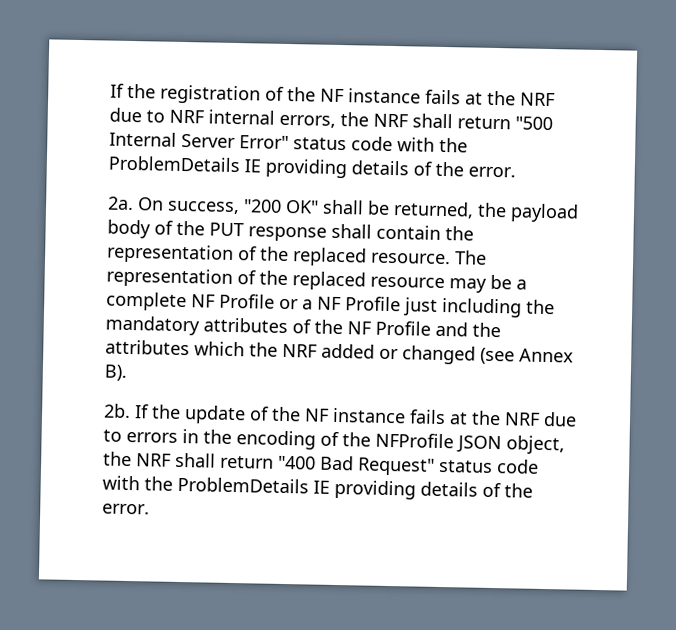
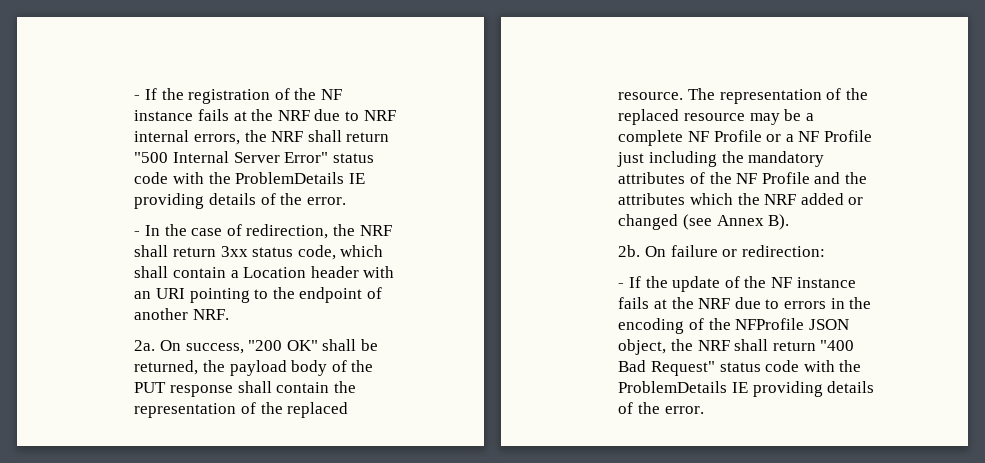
- If the registration of the NF instance fails at the NRF due to NRF internal errors, the NRF shall return "500 Internal Server Error" status code with the ProblemDetails IE providing details of the error.
+ - If the registration of the NF instance fails at the NRF due to NRF internal errors, the NRF shall return "500 Internal Server Error" status code with the ProblemDetails IE providing details of the error.
+ - In the case of redirection, the NRF shall return 3xx status code, which shall contain a Location header with an URI pointing to the endpoint of another NRF.
- If the update of the NF instance fails at the NRF due to errors in the encoding of the NFProfile JSON object, the NRF shall return "400 Bad Request" status code with the ProblemDetails IE providing details of the error.
+ On failure or redirection:
+ - If the update of the NF instance fails at the NRF due to errors in the encoding of the NFProfile JSON object, the NRF shall return "400 Bad Request" status code with the ProblemDetails IE providing details of the error.

